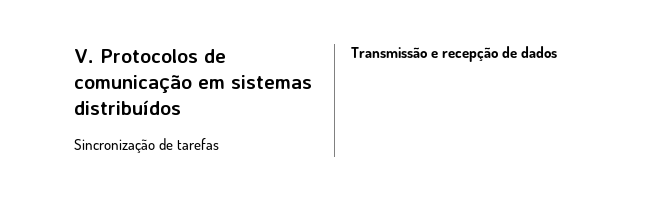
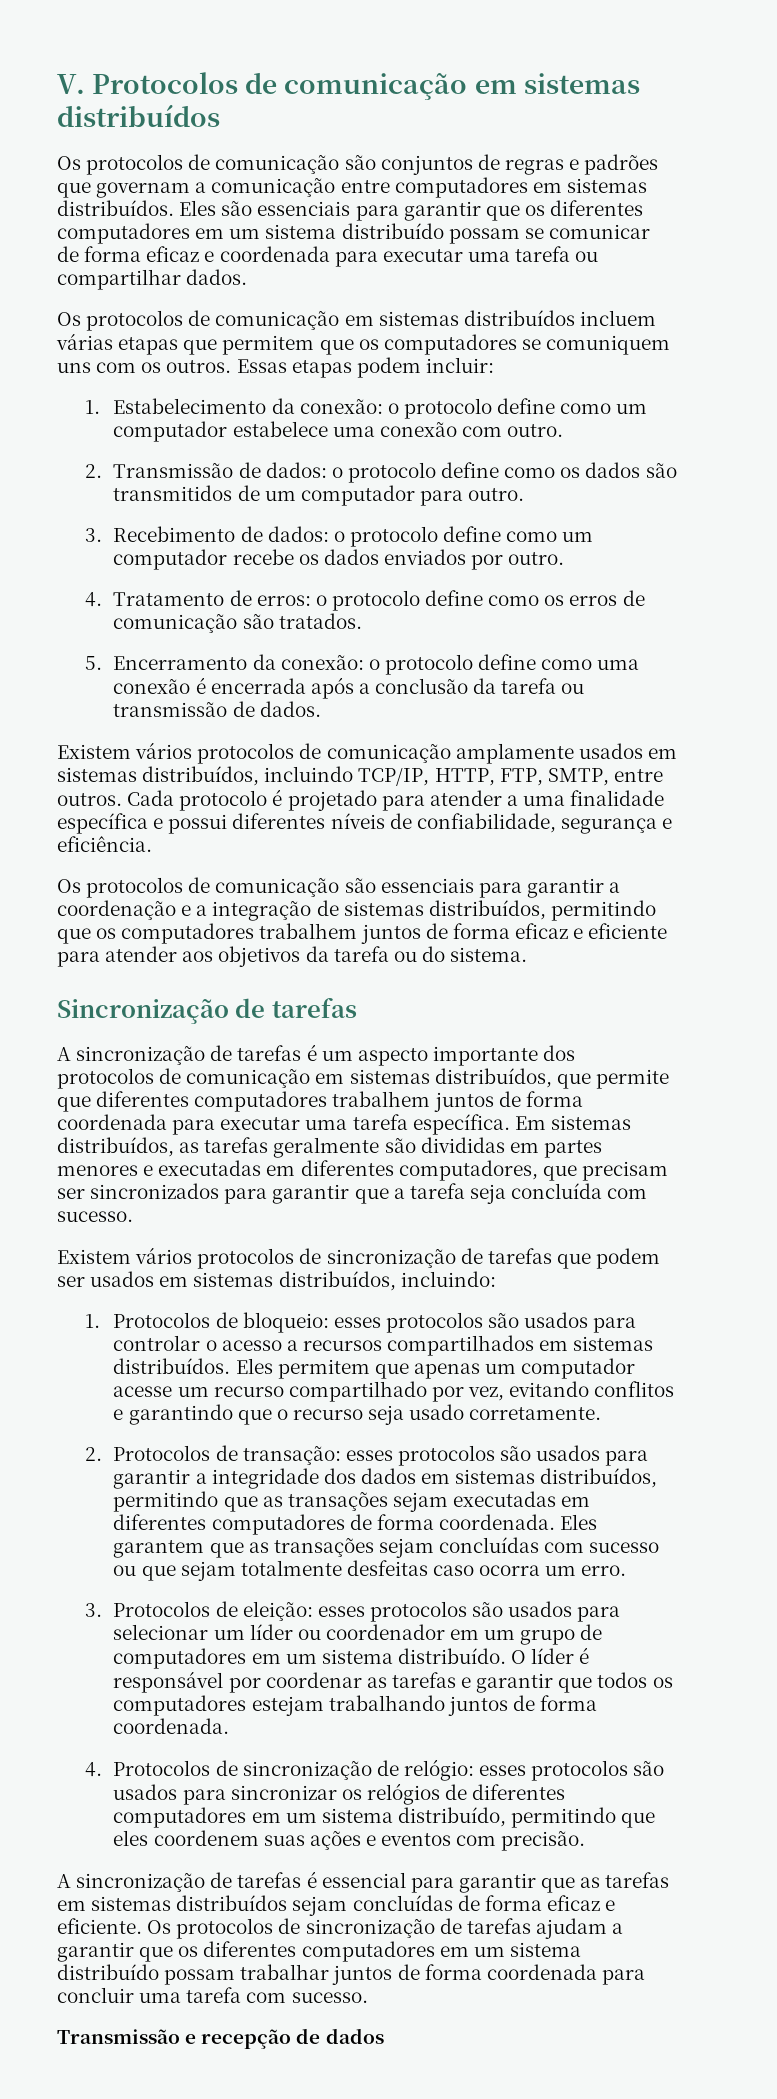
+ Os protocolos de comunicação são conjuntos de regras e padrões que governam a comunicação entre computadores em sistemas distribuídos. Eles são essenciais para garantir que os diferentes computadores em um sistema distribuído possam se comunicar de forma eficaz e coordenada para executar uma tarefa ou compartilhar dados.
+ Os protocolos de comunicação em sistemas distribuídos incluem várias etapas que permitem que os computadores se comuniquem uns com os outros. Essas etapas podem incluir:
+ 1. Estabelecimento da conexão: o protocolo define como um computador estabelece uma conexão com outro.
+ 2. Transmissão de dados: o protocolo define como os dados são transmitidos de um computador para outro.
+ 3. Recebimento de dados: o protocolo define como um computador recebe os dados enviados por outro.
+ 4. Tratamento de erros: o protocolo define como os erros de comunicação são tratados.
+ 5. Encerramento da conexão: o protocolo define como uma conexão é encerrada após a conclusão da tarefa ou transmissão de dados.
+ Existem vários protocolos de comunicação amplamente usados em sistemas distribuídos, incluindo TCP/IP, HTTP, FTP, SMTP, entre outros. Cada protocolo é projetado para atender a uma finalidade específica e possui diferentes níveis de confiabilidade, segurança e eficiência.
+ Os protocolos de comunicação são essenciais para garantir a coordenação e a integração de sistemas distribuídos, permitindo que os computadores trabalhem juntos de forma eficaz e eficiente para atender aos objetivos da tarefa ou do sistema.
  Sincronização de tarefas
+ A sincronização de tarefas é um aspecto importante dos protocolos de comunicação em sistemas distribuídos, que permite que diferentes computadores trabalhem juntos de forma coordenada para executar uma tarefa específica. Em sistemas distribuídos, as tarefas geralmente são divididas em partes menores e executadas em diferentes computadores, que precisam ser sincronizados para garantir que a tarefa seja concluída com sucesso.
+ Existem vários protocolos de sincronização de tarefas que podem ser usados em sistemas distribuídos, incluindo:
+ 1. Protocolos de bloqueio: esses protocolos são usados para controlar o acesso a recursos compartilhados em sistemas distribuídos. Eles permitem que apenas um computador acesse um recurso compartilhado por vez, evitando conflitos e garantindo que o recurso seja usado corretamente.
+ 2. Protocolos de transação: esses protocolos são usados para garantir a integridade dos dados em sistemas distribuídos, permitindo que as transações sejam executadas em diferentes computadores de forma coordenada. Eles garantem que as transações sejam concluídas com sucesso ou que sejam totalmente desfeitas caso ocorra um erro.
+ 3. Protocolos de eleição: esses protocolos são usados para selecionar um líder ou coordenador em um grupo de computadores em um sistema distribuído. O líder é responsável por coordenar as tarefas e garantir que todos os computadores estejam trabalhando juntos de forma coordenada.
+ 4. Protocolos de sincronização de relógio: esses protocolos são usados para sincronizar os relógios de diferentes computadores em um sistema distribuído, permitindo que eles coordenem suas ações e eventos com precisão.
+ A sincronização de tarefas é essencial para garantir que as tarefas em sistemas distribuídos sejam concluídas de forma eficaz e eficiente. Os protocolos de sincronização de tarefas ajudam a garantir que os diferentes computadores em um sistema distribuído possam trabalhar juntos de forma coordenada para concluir uma tarefa com sucesso.

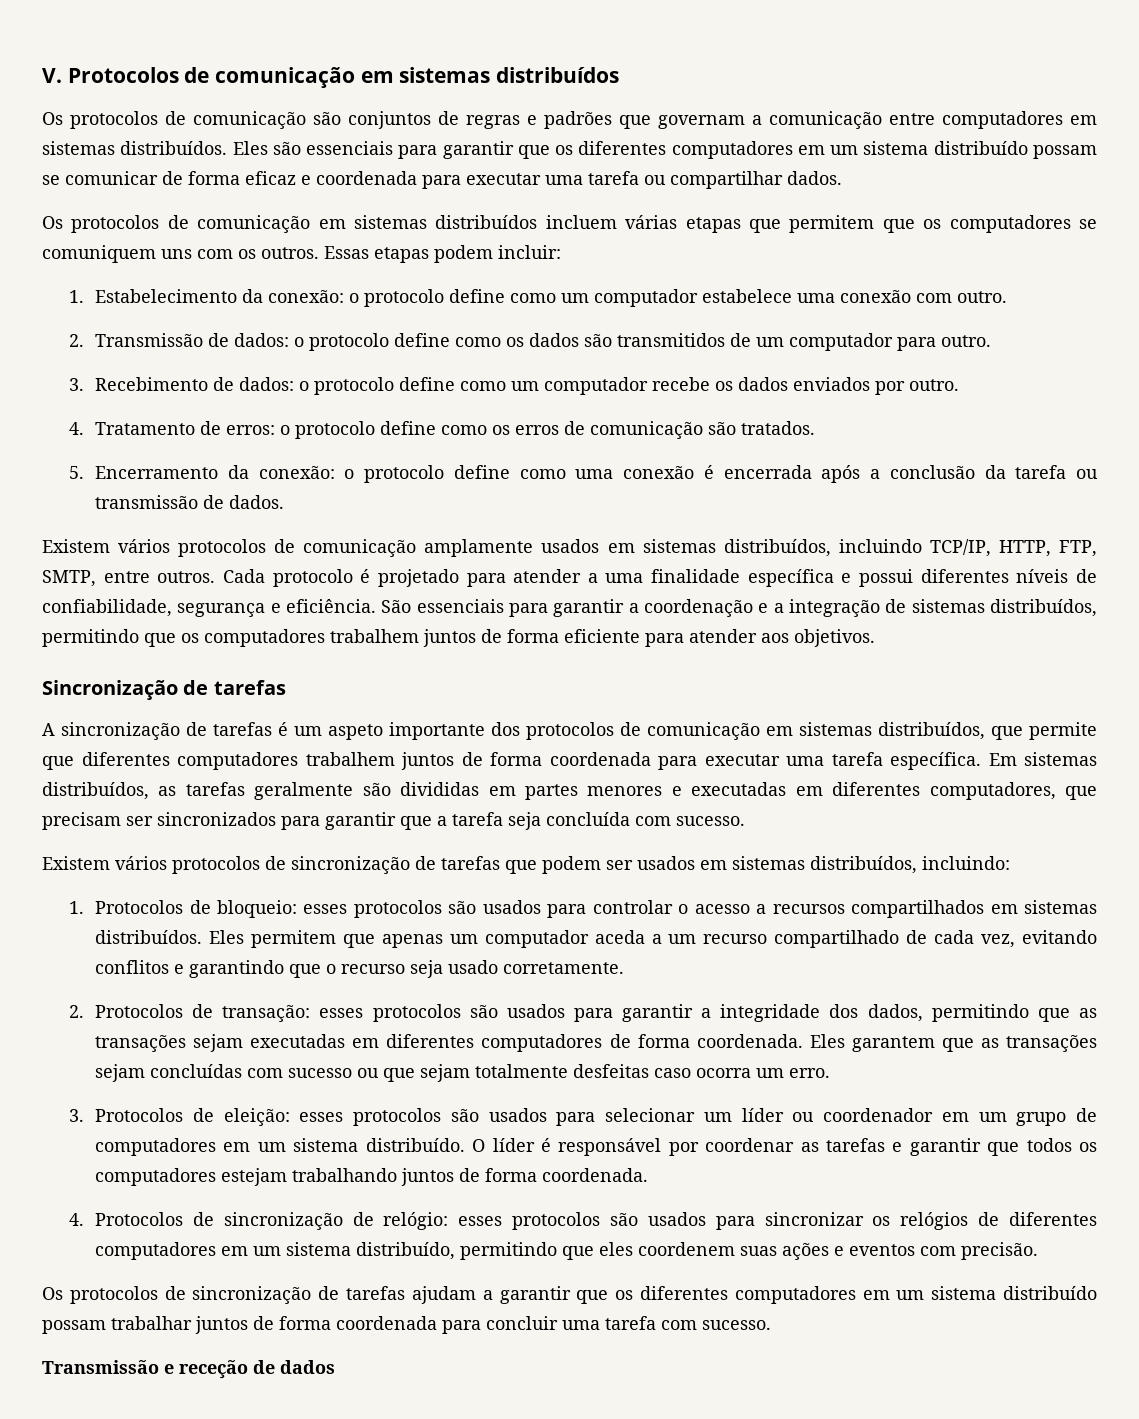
- Cada protocolo é projetado para atender a uma finalidade específica e possui diferentes níveis de confiabilidade, segurança e eficiência.
- Os protocolos de comunicação são essenciais para garantir a coordenação e a integração de sistemas distribuídos, permitindo que os computadores trabalhem juntos de forma eficaz e eficiente para atender aos objetivos da tarefa ou do sistema.
+ Cada protocolo é projetado para atender a uma finalidade específica e possui diferentes níveis de confiabilidade, segurança e eficiência. São essenciais para garantir a coordenação e a integração de sistemas distribuídos, permitindo que os computadores trabalhem juntos de forma eficiente para atender aos objetivos.
- A sincronização de tarefas é um aspecto importante dos protocolos de comunicação em sistemas distribuídos, que permite que diferentes computadores trabalhem juntos de forma coordenada para executar uma tarefa específica.
+ A sincronização de tarefas é um aspeto importante dos protocolos de comunicação em sistemas distribuídos, que permite que diferentes computadores trabalhem juntos de forma coordenada para executar uma tarefa específica.
- Eles permitem que apenas um computador acesse um recurso compartilhado por vez, evitando conflitos e garantindo que o recurso seja usado corretamente.
+ Eles permitem que apenas um computador aceda a um recurso compartilhado de cada vez, evitando conflitos e garantindo que o recurso seja usado corretamente.
- 2. Protocolos de transação: esses protocolos são usados para garantir a integridade dos dados em sistemas distribuídos, permitindo que as transações sejam executadas em diferentes computadores de forma coordenada.
+ 2. Protocolos de transação: esses protocolos são usados para garantir a integridade dos dados, permitindo que as transações sejam executadas em diferentes computadores de forma coordenada.
- A sincronização de tarefas é essencial para garantir que as tarefas em sistemas distribuídos sejam concluídas de forma eficaz e eficiente.
- Transmissão e recepção de dados
+ Transmissão e receção de dados

